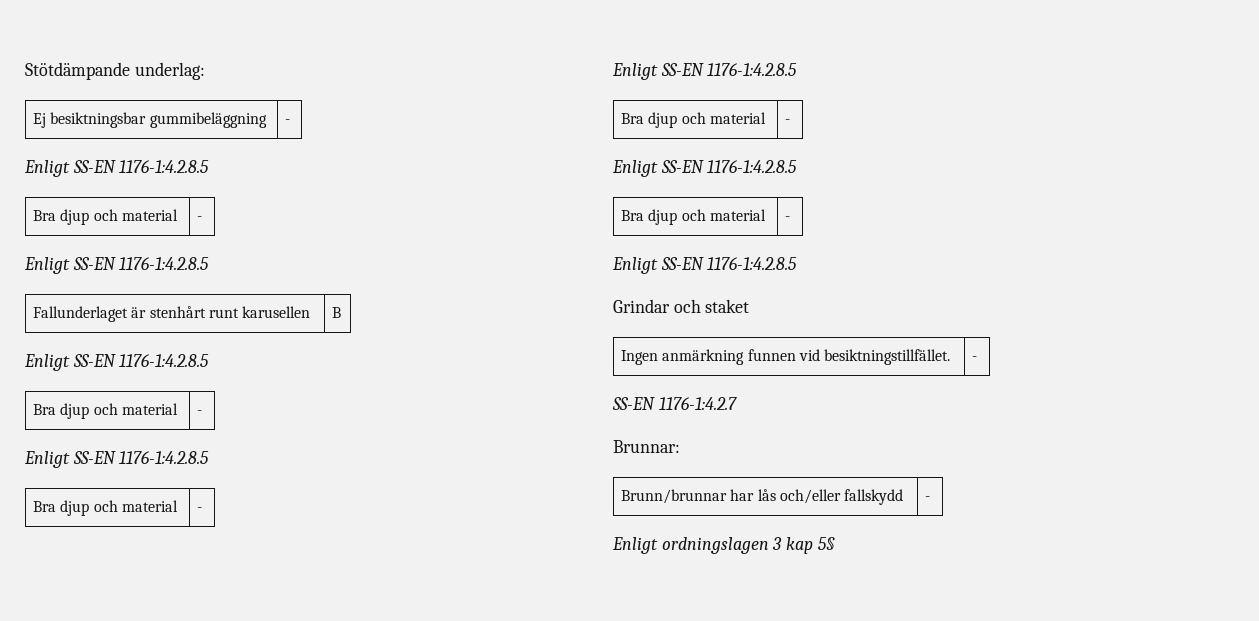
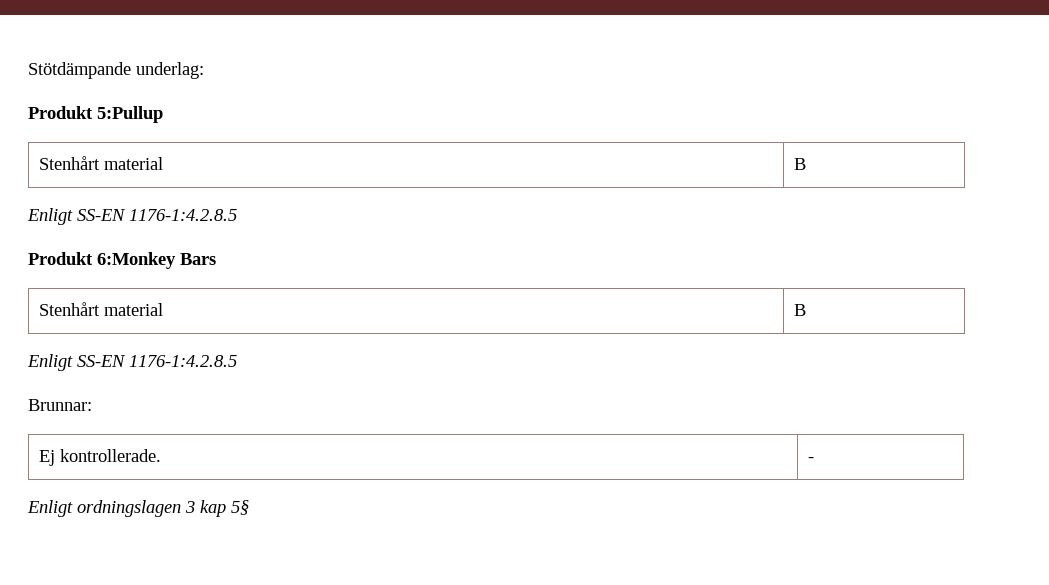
- Ej besiktningsbar gummibeläggning | -
+ Produkt 5:Pullup
+ Stenhårt material | B
  Enligt SS-EN 1176-1:4.2.8.5
- Bra djup och material | -
+ Produkt 6:Monkey Bars
+ Stenhårt material | B
  Enligt SS-EN 1176-1:4.2.8.5
- Fallunderlaget är stenhårt runt karusellen | B
- Enligt SS-EN 1176-1:4.2.8.5
- Bra djup och material | -
- Enligt SS-EN 1176-1:4.2.8.5
- Bra djup och material | -
- Enligt SS-EN 1176-1:4.2.8.5
- Bra djup och material | -
- Enligt SS-EN 1176-1:4.2.8.5
- Bra djup och material | -
- Enligt SS-EN 1176-1:4.2.8.5
- Grindar och staket
- Ingen anmärkning funnen vid besiktningstillfället. | -
- SS-EN 1176-1:4.2.7
  Brunnar:
- Brunn/brunnar har lås och/eller fallskydd | -
+ Ej kontrollerade. | -

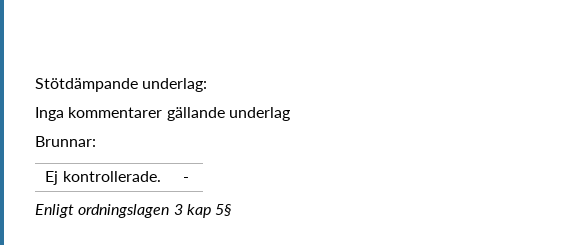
- Produkt 5:Pullup
- Stenhårt material | B
- Enligt SS-EN 1176-1:4.2.8.5
- Produkt 6:Monkey Bars
- Stenhårt material | B
- Enligt SS-EN 1176-1:4.2.8.5
+ Inga kommentarer gällande underlag

